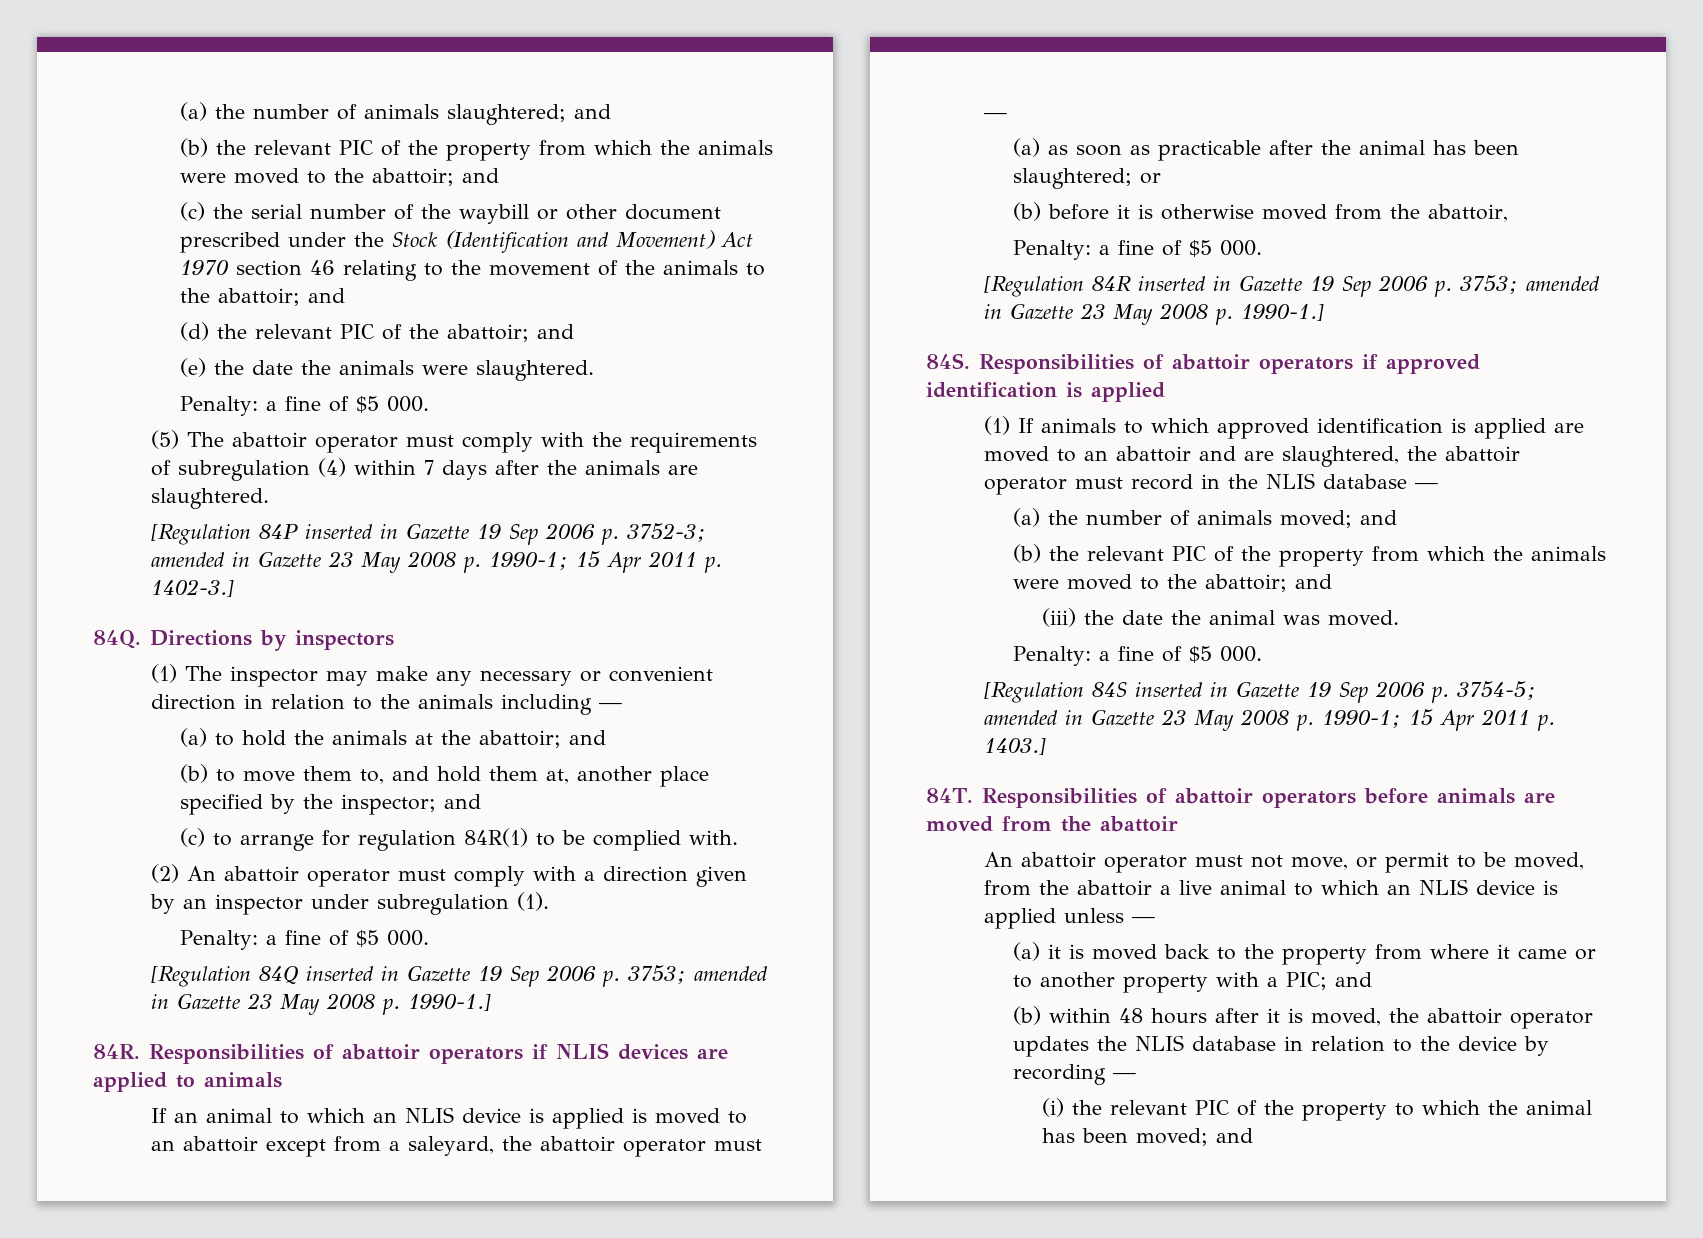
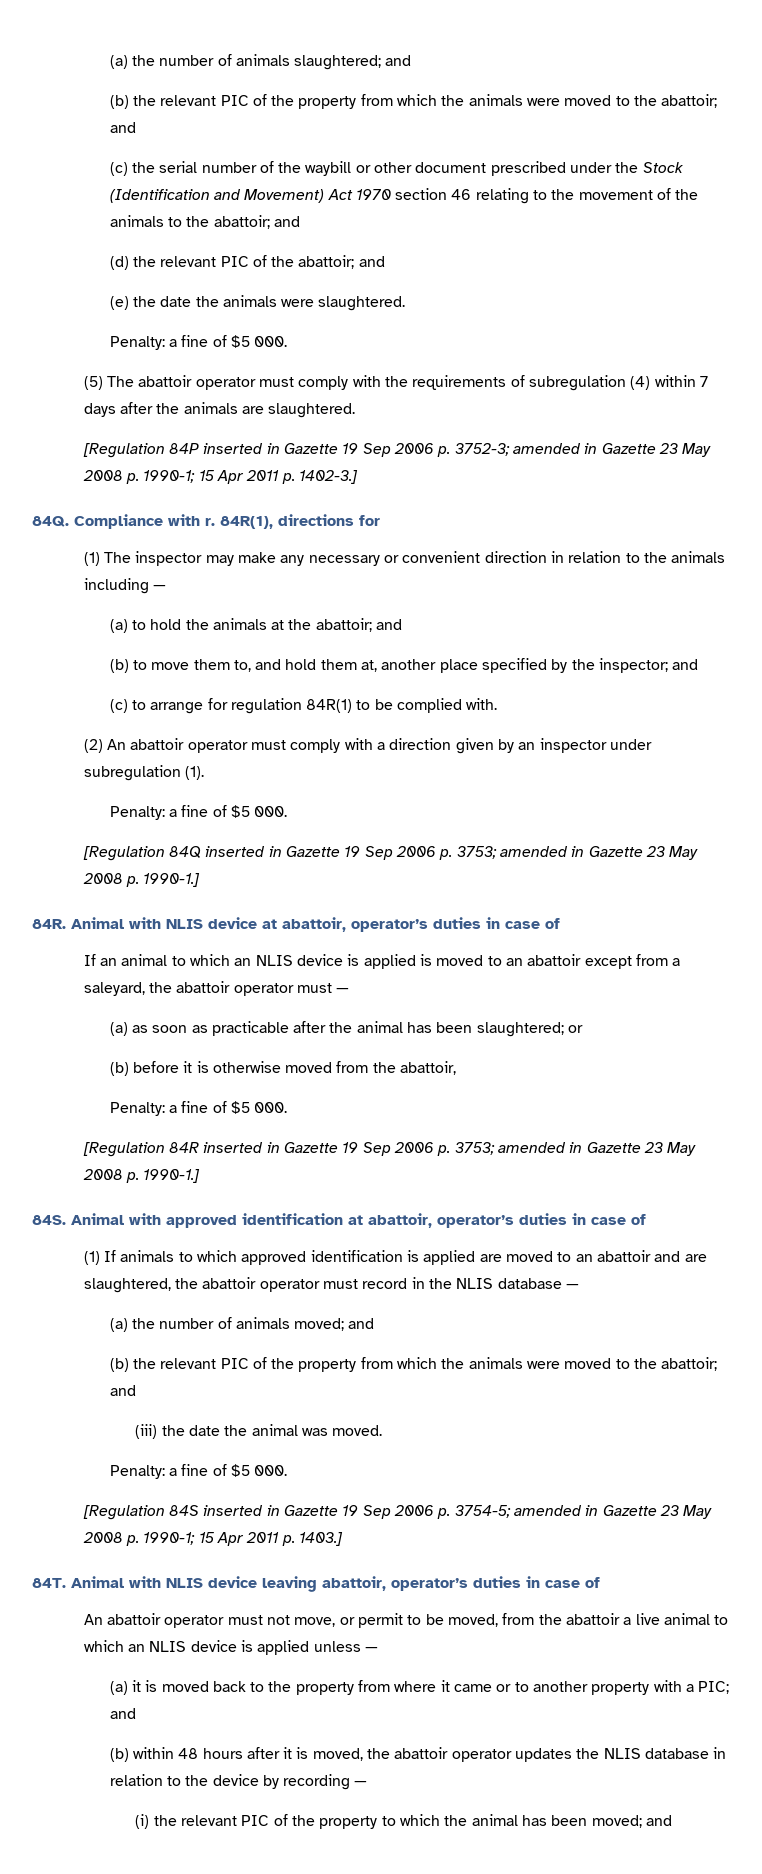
- Directions by inspectors
+ Compliance with r. 84R(1), directions for
- Responsibilities of abattoir operators if NLIS devices are applied to animals
+ Animal with NLIS device at abattoir, operator’s duties in case of
- Responsibilities of abattoir operators if approved identification is applied
+ Animal with approved identification at abattoir, operator’s duties in case of
- Responsibilities of abattoir operators before animals are moved from the abattoir
+ Animal with NLIS device leaving abattoir, operator’s duties in case of

